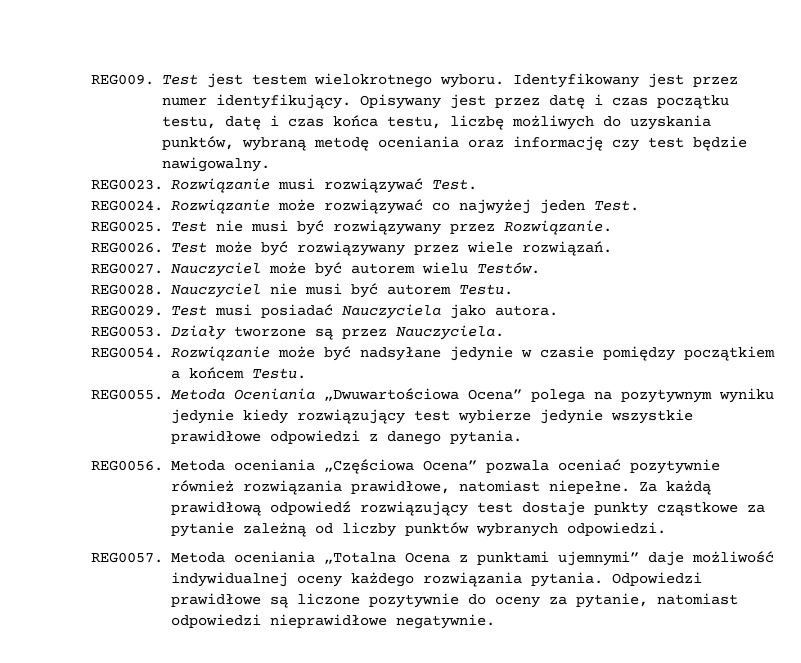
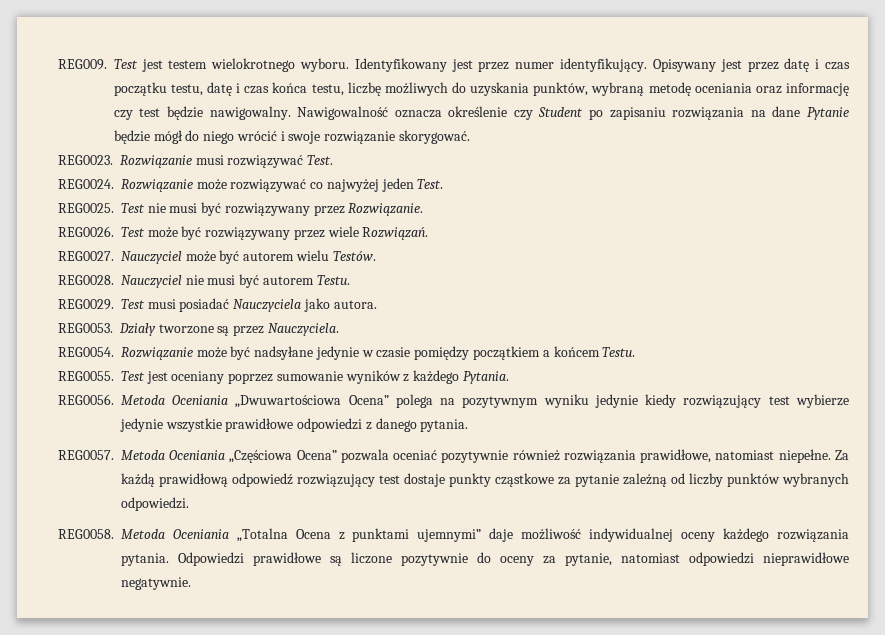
+ Nawigowalność oznacza określenie czy Student po zapisaniu rozwiązania na dane Pytanie będzie mógł do niego wrócić i swoje rozwiązanie skorygować.
- Test może być rozwiązywany przez wiele rozwiązań.
+ Test może być rozwiązywany przez wiele Rozwiązań.
+ Test jest oceniany poprzez sumowanie wyników z każdego Pytania.
+ REG0056.
- REG0056. Metoda oceniania „Częściowa Ocena” pozwala oceniać pozytywnie również rozwiązania prawidłowe, natomiast niepełne.
+ REG0057. Metoda Oceniania „Częściowa Ocena” pozwala oceniać pozytywnie również rozwiązania prawidłowe, natomiast niepełne.
- REG0057. Metoda oceniania „Totalna Ocena z punktami ujemnymi” daje możliwość indywidualnej oceny każdego rozwiązania pytania.
+ REG0058. Metoda Oceniania „Totalna Ocena z punktami ujemnymi” daje możliwość indywidualnej oceny każdego rozwiązania pytania.

